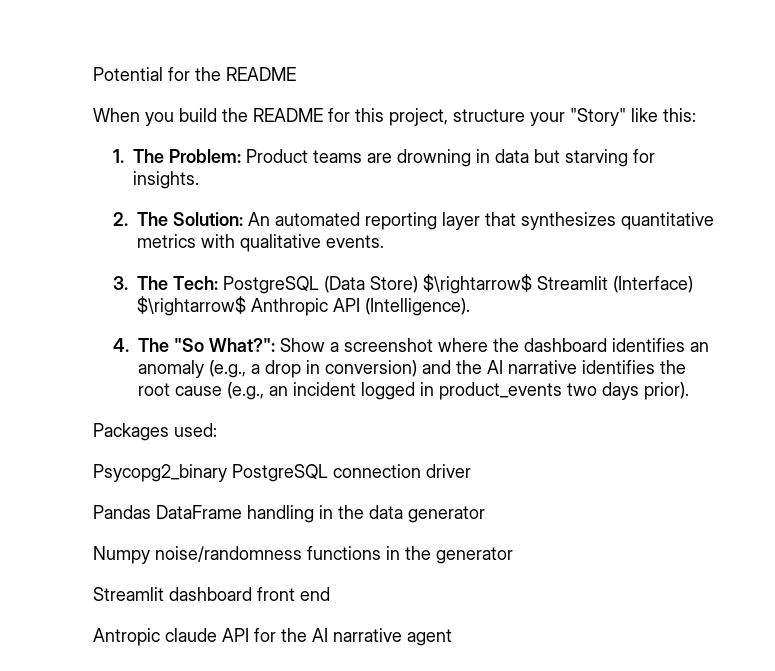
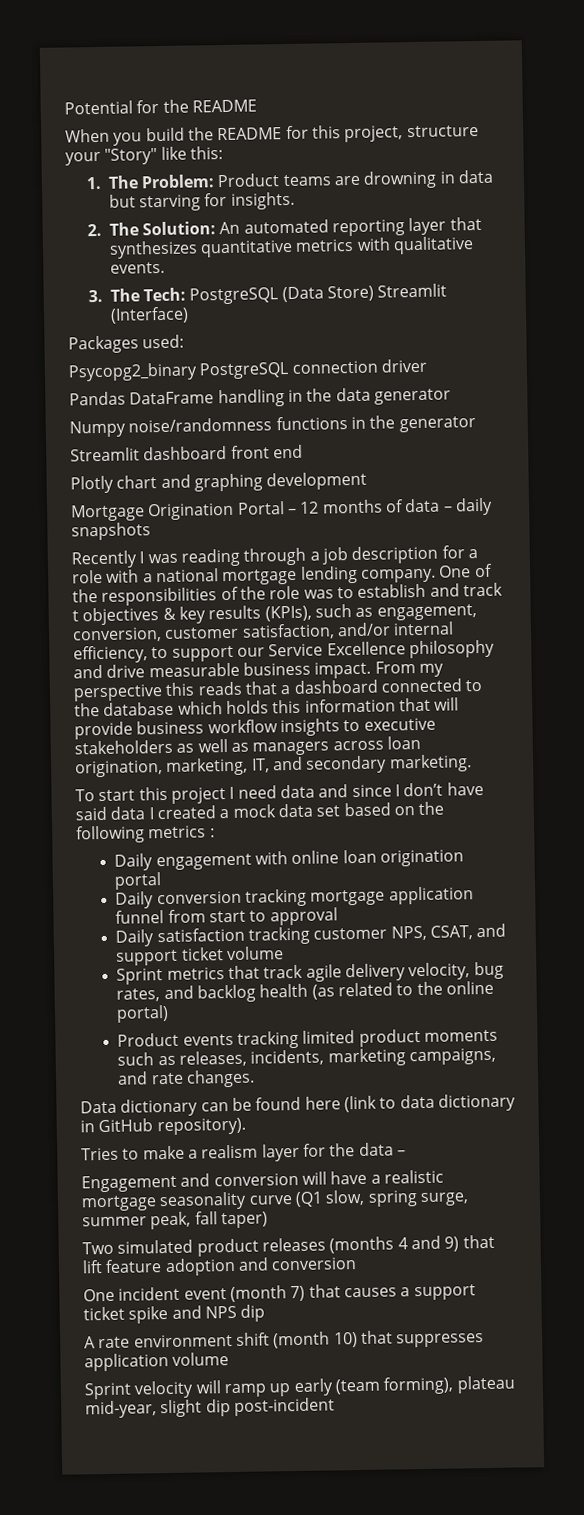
- 3. The Tech: PostgreSQL (Data Store) $\rightarrow$ Streamlit (Interface) $\rightarrow$ Anthropic API (Intelligence).
- 4. The "So What?": Show a screenshot where the dashboard identifies an anomaly (e.g., a drop in conversion) and the AI narrative identifies the root cause (e.g., an incident logged in product_events two days prior).
+ 3. The Tech: PostgreSQL (Data Store) Streamlit (Interface)
- Antropic claude API for the AI narrative agent
+ Plotly chart and graphing development
+ Mortgage Origination Portal – 12 months of data – daily snapshots
+ Recently I was reading through a job description for a role with a national mortgage lending company. One of the responsibilities of the role was to establish and track t objectives & key results (KPIs), such as engagement, conversion, customer satisfaction, and/or internal efficiency, to support our Service Excellence philosophy and drive measurable business impact. From my perspective this reads that a dashboard connected to the database which holds this information that will provide business workflow insights to executive stakeholders as well as managers across loan origination, marketing, IT, and secondary marketing.
+ To start this project I need data and since I don’t have said data I created a mock data set based on the following metrics :
+ Daily engagement with online loan origination portal
+ Daily conversion tracking mortgage application funnel from start to approval
+ Daily satisfaction tracking customer NPS, CSAT, and support ticket volume
+ Sprint metrics that track agile delivery velocity, bug rates, and backlog health (as related to the online portal)
+ Product events tracking limited product moments such as releases, incidents, marketing campaigns, and rate changes.
+ Data dictionary can be found here (link to data dictionary in GitHub repository).
+ Tries to make a realism layer for the data –
+ Engagement and conversion will have a realistic mortgage seasonality curve (Q1 slow, spring surge, summer peak, fall taper)
+ Two simulated product releases (months 4 and 9) that lift feature adoption and conversion
+ One incident event (month 7) that causes a support ticket spike and NPS dip
+ A rate environment shift (month 10) that suppresses application volume
+ Sprint velocity will ramp up early (team forming), plateau mid-year, slight dip post-incident

